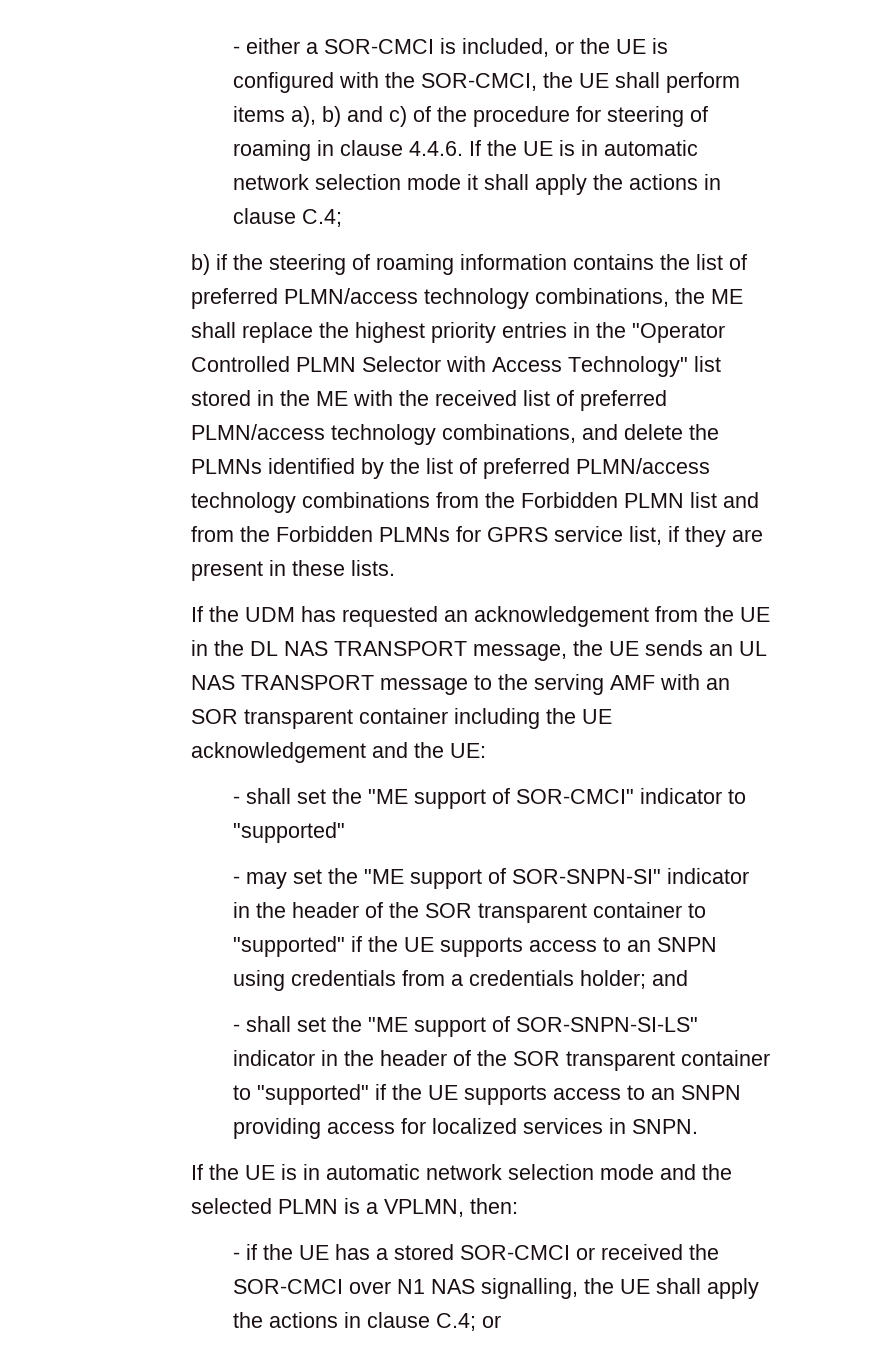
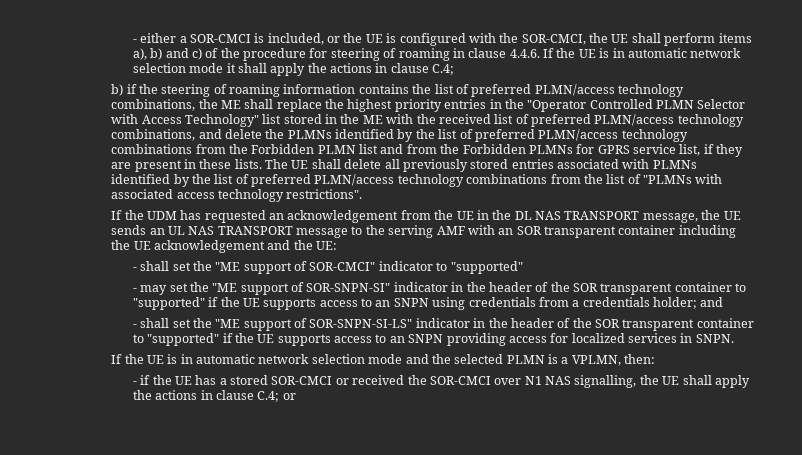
+ The UE shall delete all previously stored entries associated with PLMNs identified by the list of preferred PLMN/access technology combinations from the list of "PLMNs with associated access technology restrictions".

